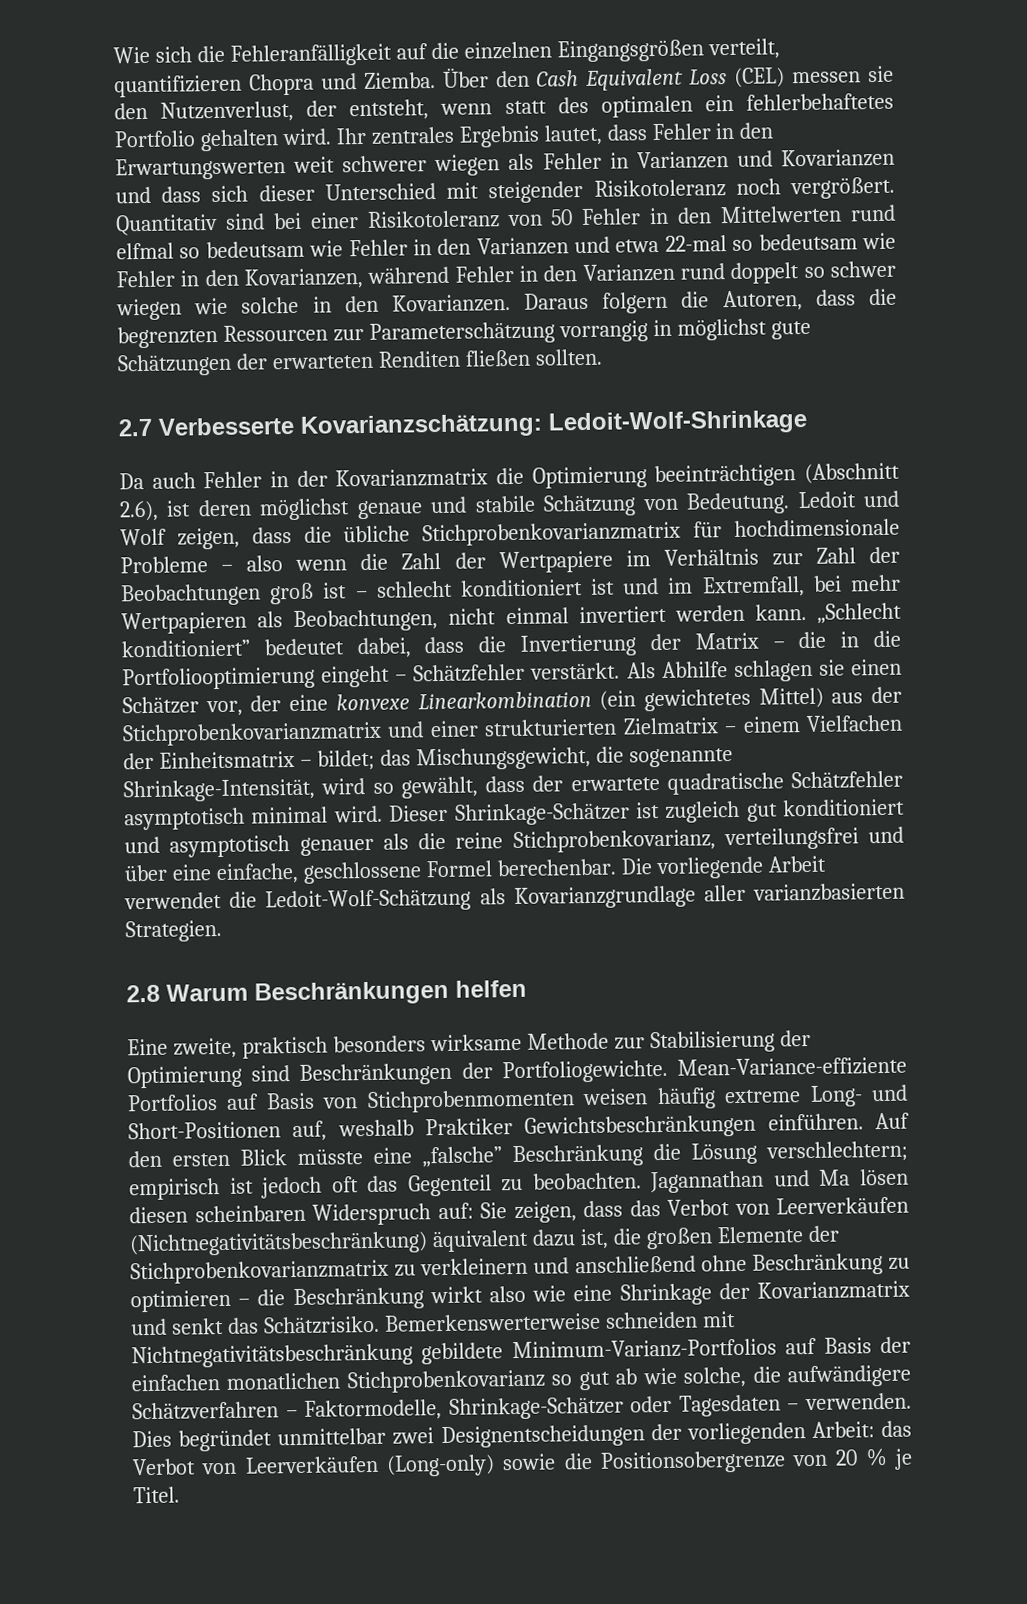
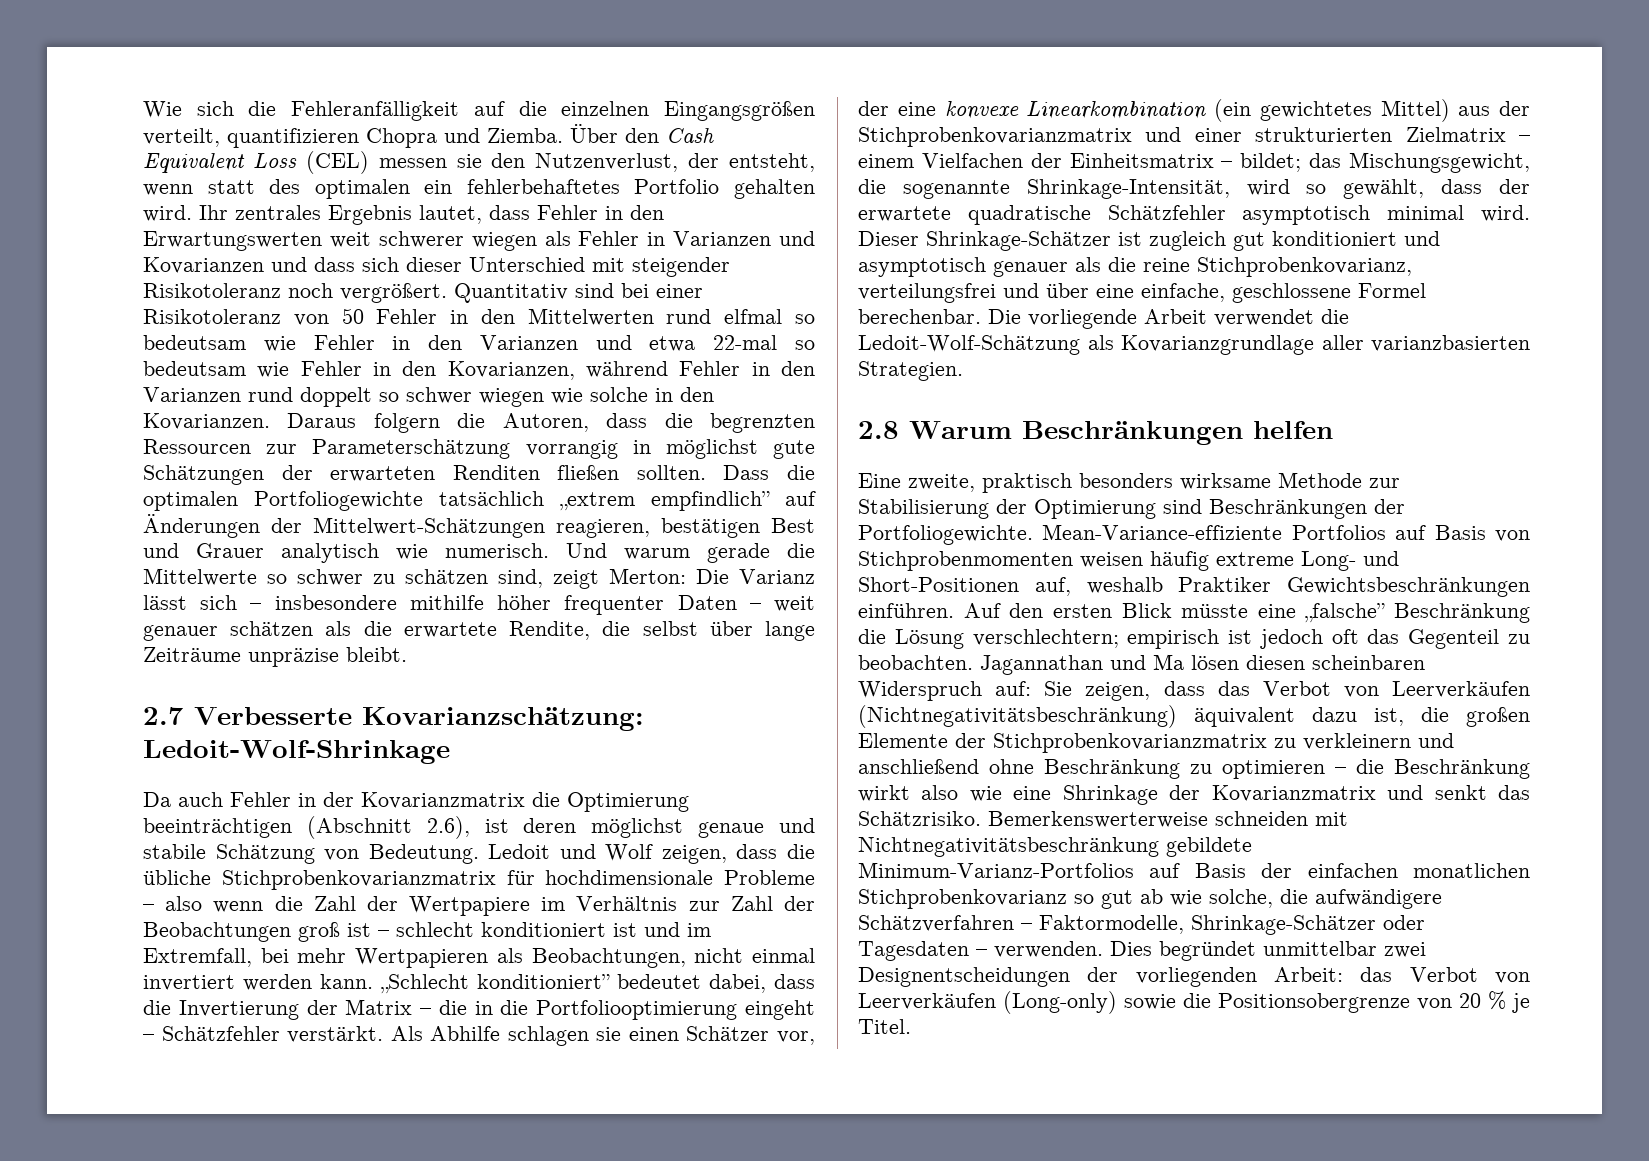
+ Dass die optimalen Portfoliogewichte tatsächlich „extrem empfindlich” auf Änderungen der Mittelwert-Schätzungen reagieren, bestätigen Best und Grauer analytisch wie numerisch. Und warum gerade die Mittelwerte so schwer zu schätzen sind, zeigt Merton: Die Varianz lässt sich – insbesondere mithilfe höher frequenter Daten – weit genauer schätzen als die erwartete Rendite, die selbst über lange Zeiträume unpräzise bleibt.

